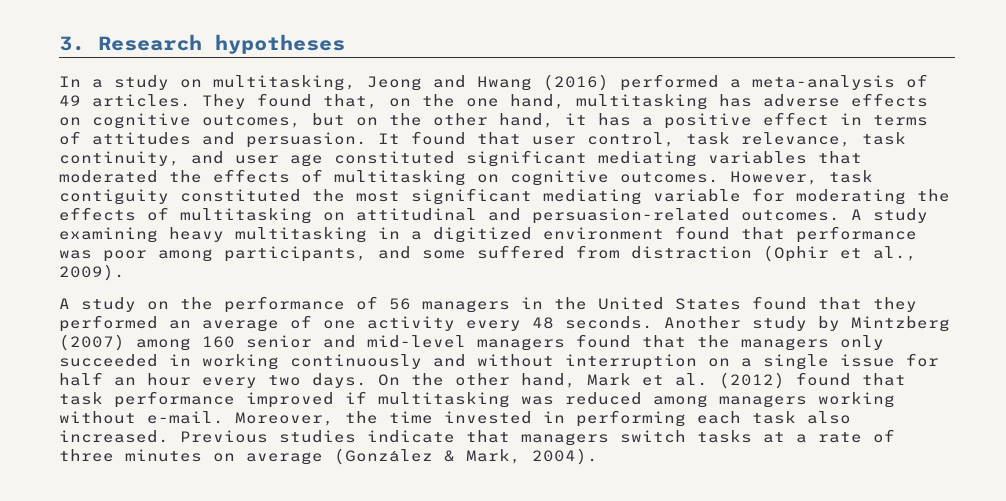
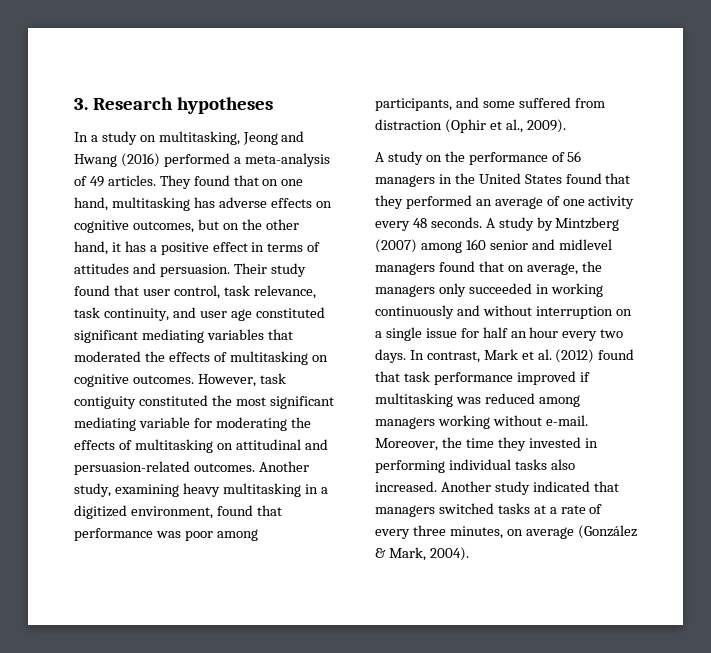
- They found that, on the one hand, multitasking has adverse effects on cognitive outcomes, but on the other hand, it has a positive effect in terms of attitudes and persuasion.
+ They found that on one hand, multitasking has adverse effects on cognitive outcomes, but on the other hand, it has a positive effect in terms of attitudes and persuasion.
- It found that user control, task relevance, task continuity, and user age constituted significant mediating variables that moderated the effects of multitasking on cognitive outcomes.
+ Their study found that user control, task relevance, task continuity, and user age constituted significant mediating variables that moderated the effects of multitasking on cognitive outcomes.
- A study examining heavy multitasking in a digitized environment found that performance was poor among participants, and some suffered from distraction (Ophir et al., 2009).
+ Another study, examining heavy multitasking in a digitized environment, found that performance was poor among participants, and some suffered from distraction (Ophir et al., 2009).
- Another study by Mintzberg (2007) among 160 senior and mid-level managers found that the managers only succeeded in working continuously and without interruption on a single issue for half an hour every two days.
+ A study by Mintzberg (2007) among 160 senior and midlevel managers found that on average, the managers only succeeded in working continuously and without interruption on a single issue for half an hour every two days.
- On the other hand, Mark et al. (2012) found that task performance improved if multitasking was reduced among managers working without e-mail.
+ In contrast, Mark et al. (2012) found that task performance improved if multitasking was reduced among managers working without e-mail.
- Moreover, the time invested in performing each task also increased. Previous studies indicate that managers switch tasks at a rate of three minutes on average (González & Mark, 2004).
+ Moreover, the time they invested in performing individual tasks also increased. Another study indicated that managers switched tasks at a rate of every three minutes, on average (González & Mark, 2004).

